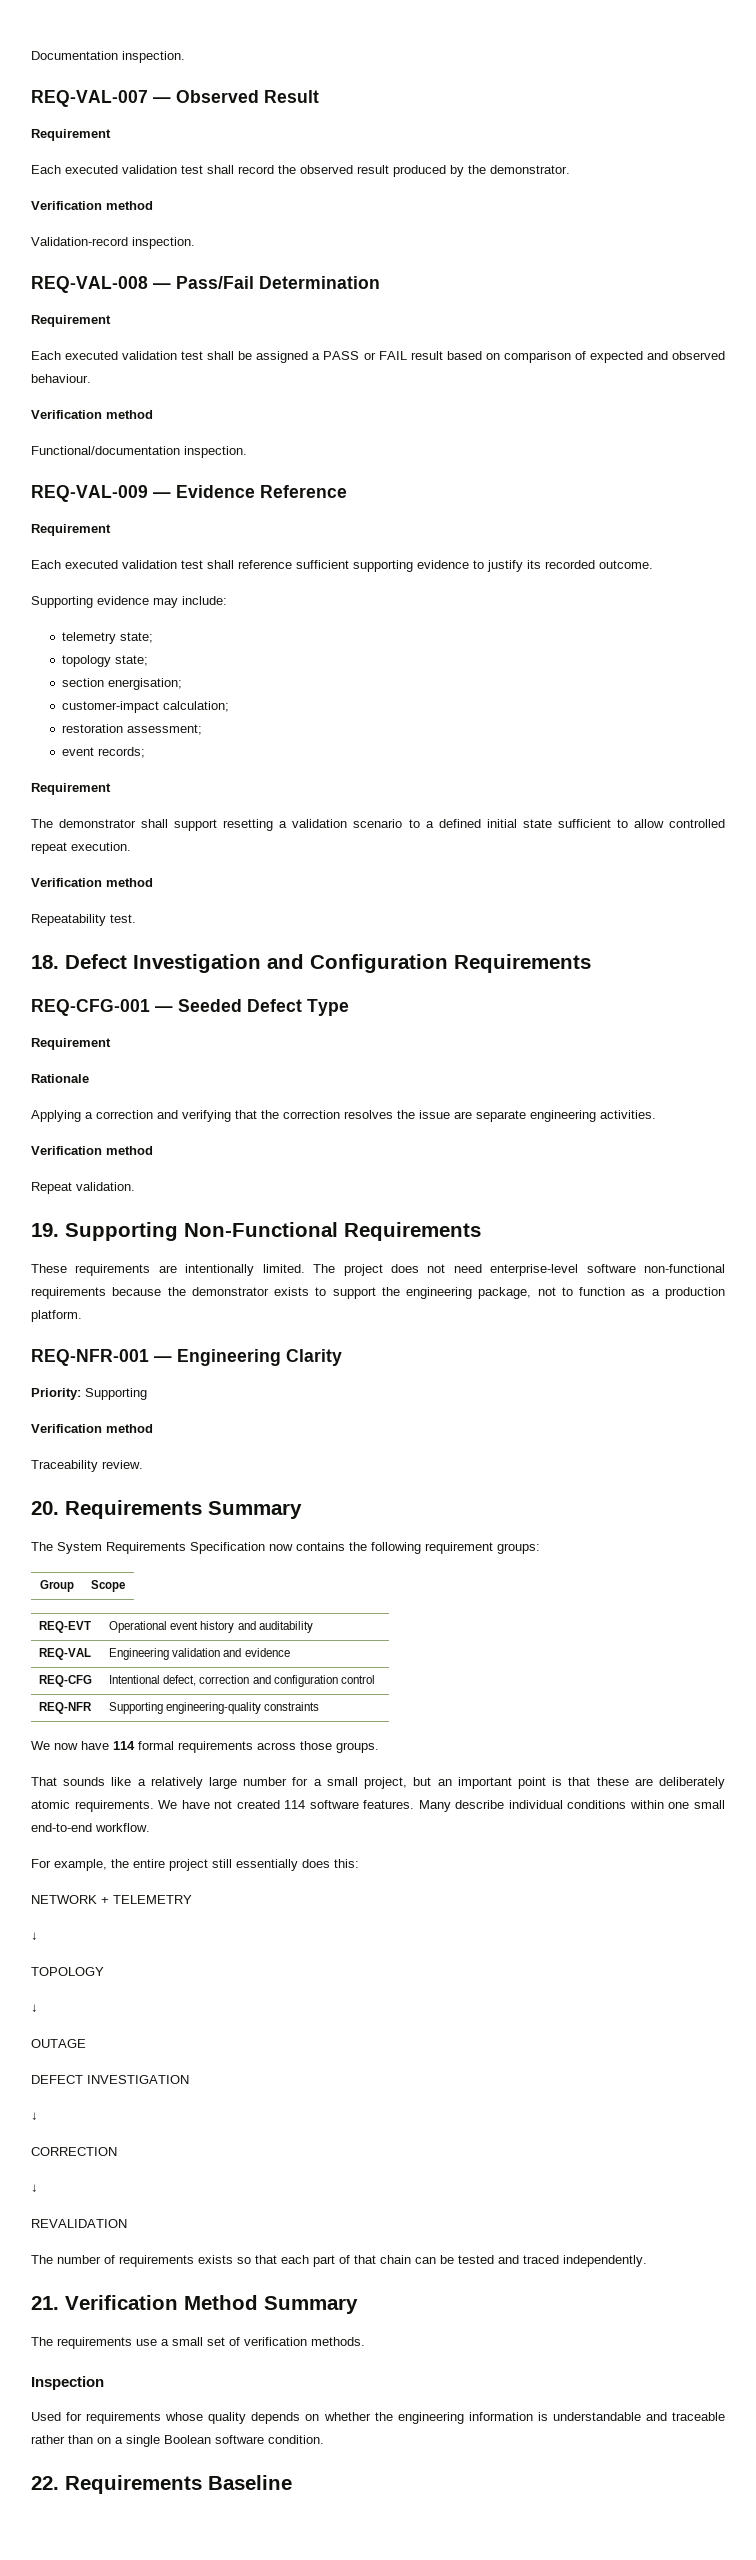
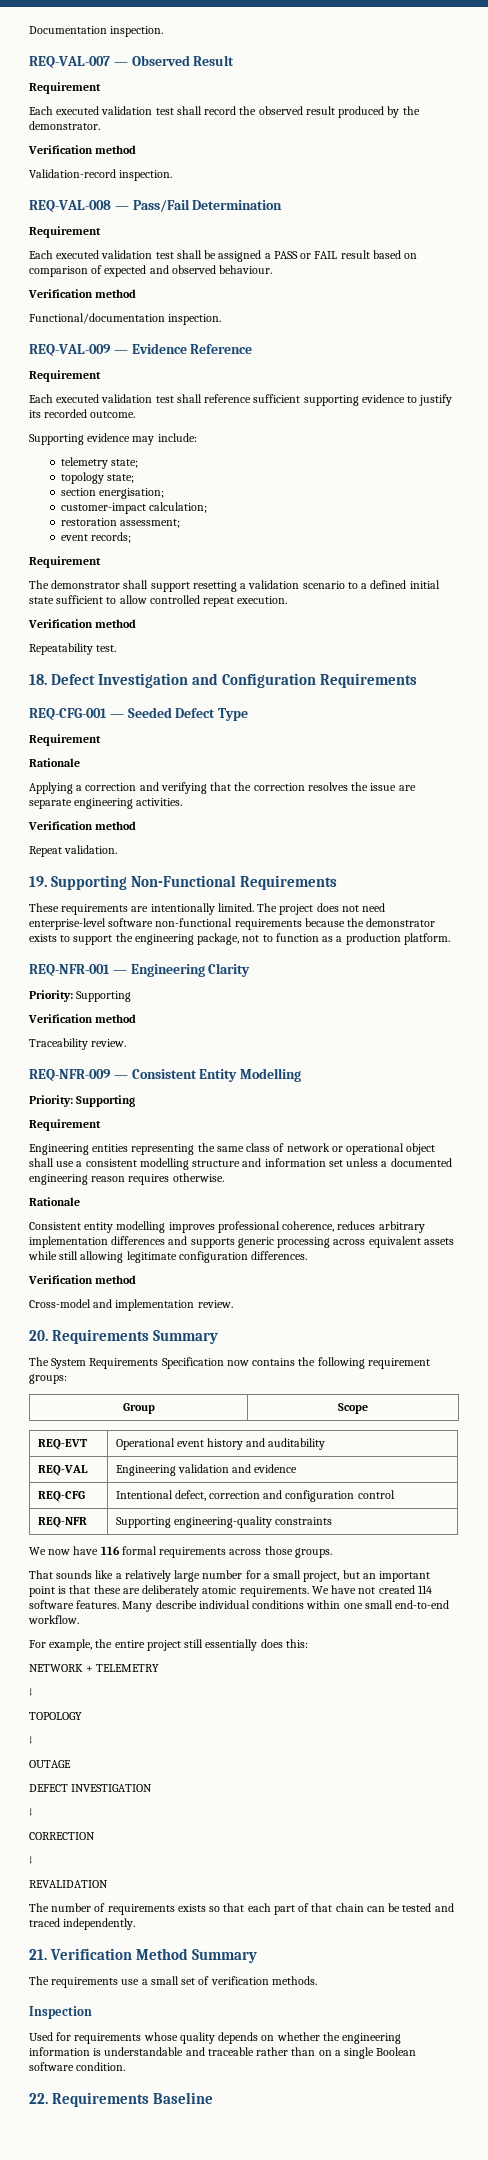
+ REQ-NFR-009 — Consistent Entity Modelling
+ Priority: Supporting
+ Requirement
+ Engineering entities representing the same class of network or operational object shall use a consistent modelling structure and information set unless a documented engineering reason requires otherwise.
+ Rationale
+ Consistent entity modelling improves professional coherence, reduces arbitrary implementation differences and supports generic processing across equivalent assets while still allowing legitimate configuration differences.
+ Verification method
+ Cross-model and implementation review.
- We now have 114 formal requirements across those groups.
+ We now have 116 formal requirements across those groups.

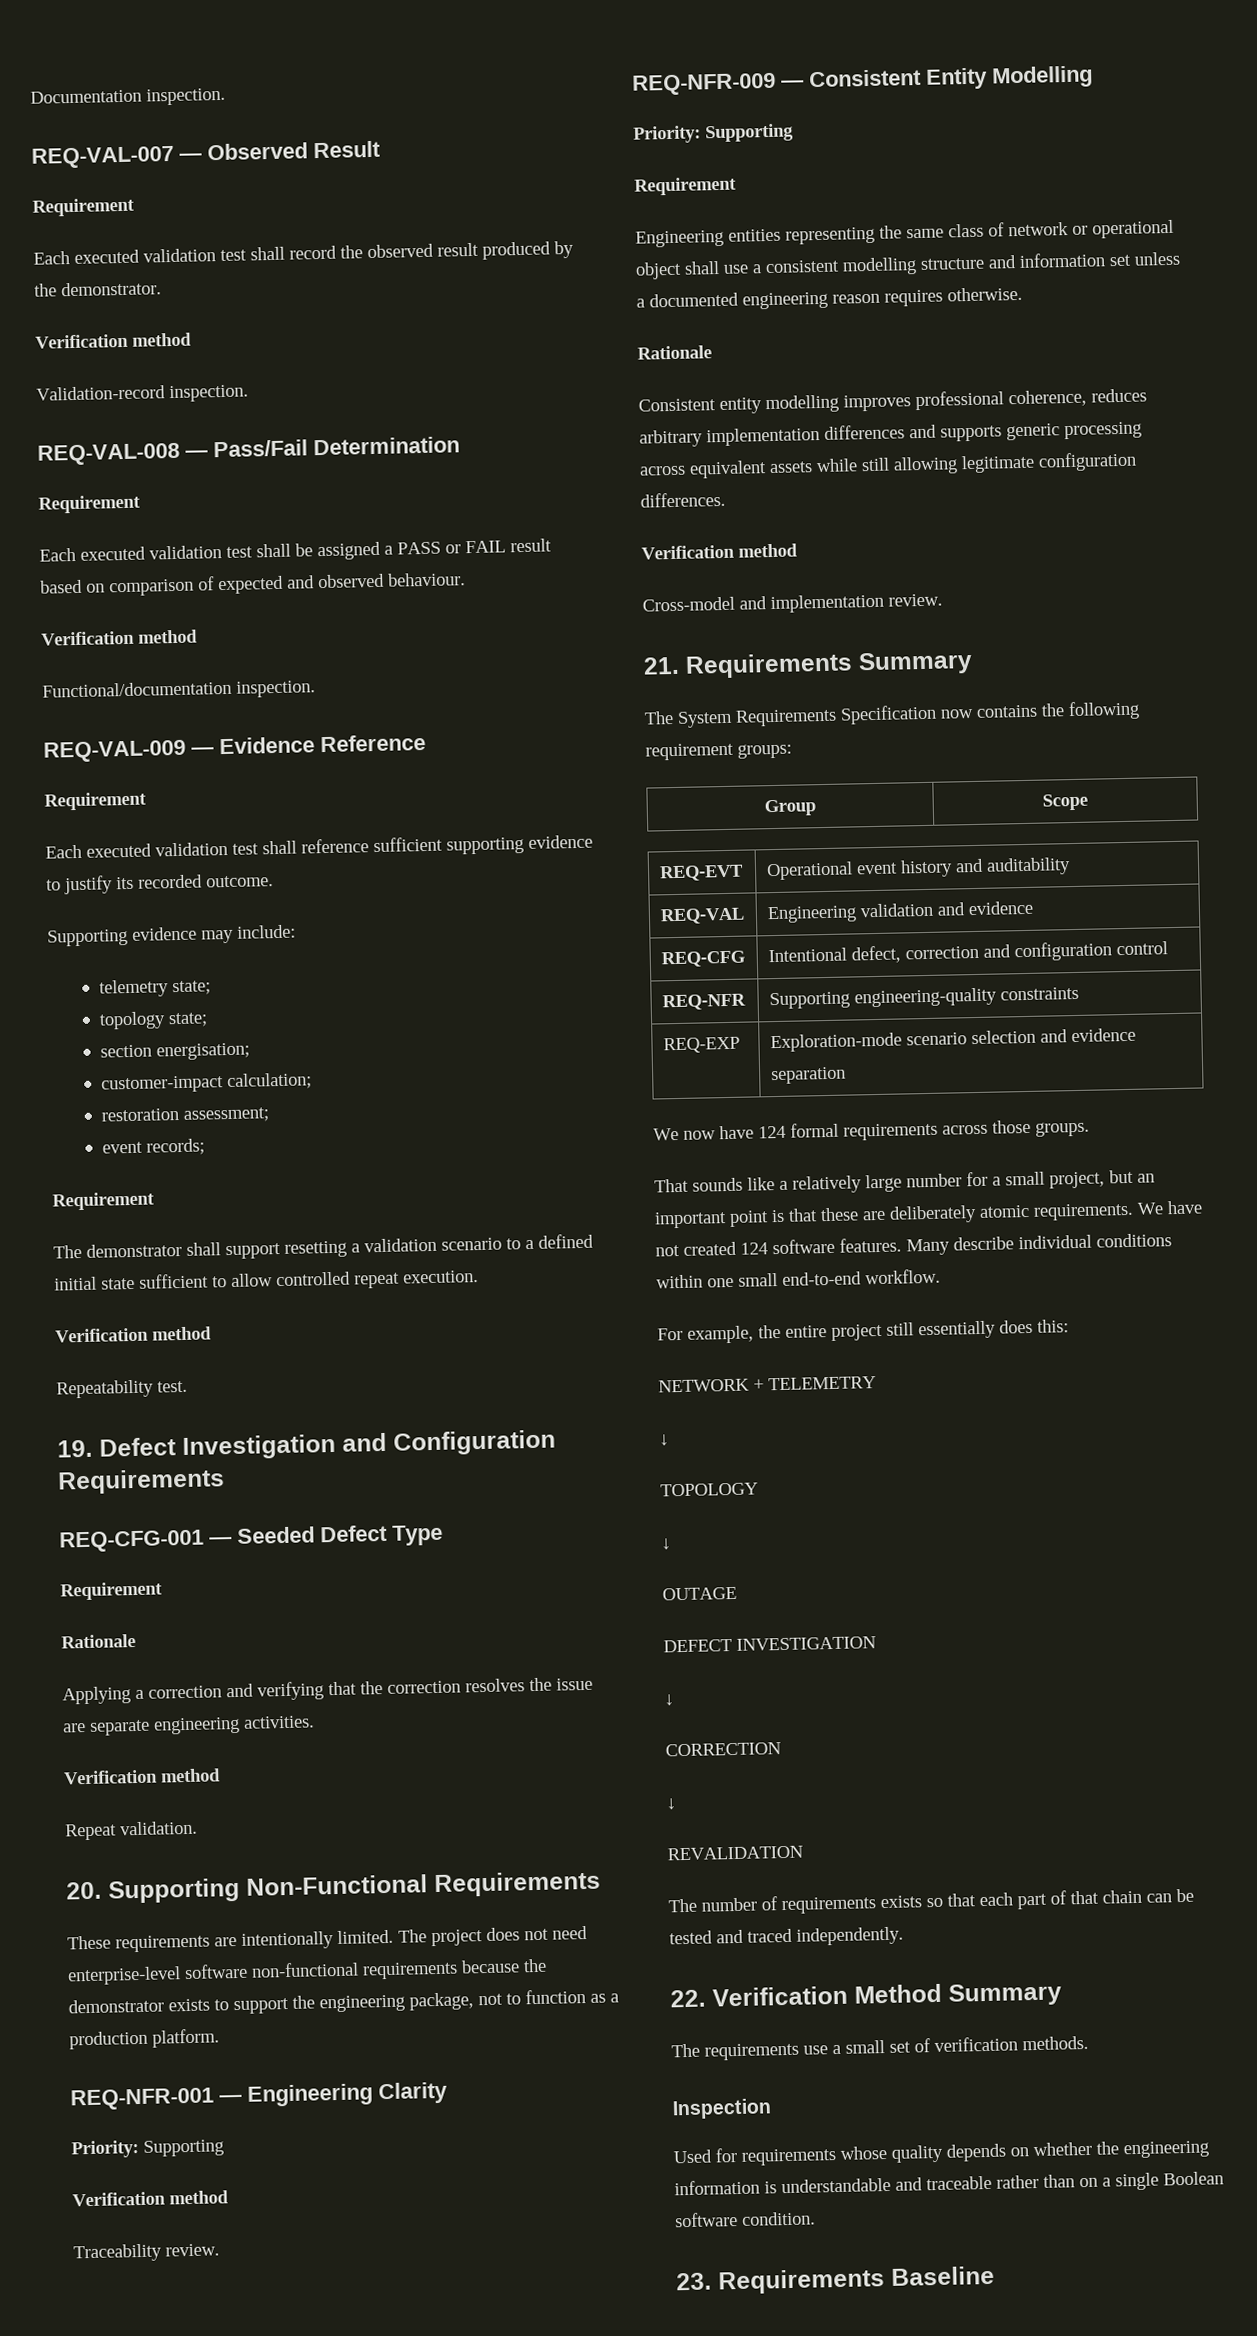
- 18. Defect Investigation and Configuration Requirements
+ 19. Defect Investigation and Configuration Requirements
- 19. Supporting Non-Functional Requirements
+ 20. Supporting Non-Functional Requirements
- 20. Requirements Summary
+ 21. Requirements Summary
+ REQ-EXP | Exploration-mode scenario selection and evidence separation
- We now have 116 formal requirements across those groups.
+ We now have 124 formal requirements across those groups.
- We have not created 114 software features.
+ We have not created 124 software features.
- 21. Verification Method Summary
+ 22. Verification Method Summary
- 22. Requirements Baseline
+ 23. Requirements Baseline

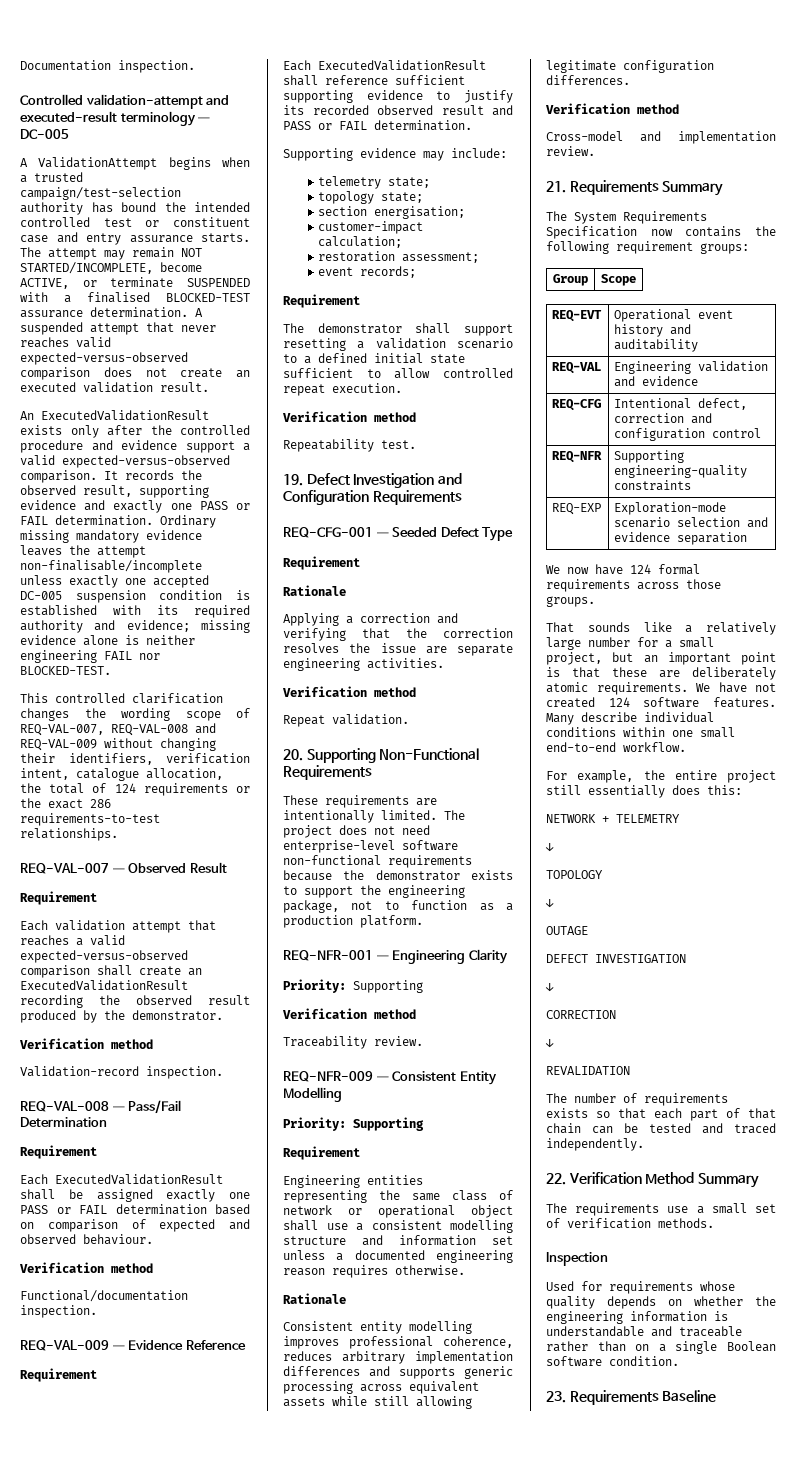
+ Controlled validation-attempt and executed-result terminology — DC-005
+ A ValidationAttempt begins when a trusted campaign/test-selection authority has bound the intended controlled test or constituent case and entry assurance starts. The attempt may remain NOT STARTED/INCOMPLETE, become ACTIVE, or terminate SUSPENDED with a finalised BLOCKED-TEST assurance determination. A suspended attempt that never reaches valid expected-versus-observed comparison does not create an executed validation result.
+ An ExecutedValidationResult exists only after the controlled procedure and evidence support a valid expected-versus-observed comparison. It records the observed result, supporting evidence and exactly one PASS or FAIL determination. Ordinary missing mandatory evidence leaves the attempt non-finalisable/incomplete unless exactly one accepted DC-005 suspension condition is established with its required authority and evidence; missing evidence alone is neither engineering FAIL nor BLOCKED-TEST.
+ This controlled clarification changes the wording scope of REQ-VAL-007, REQ-VAL-008 and REQ-VAL-009 without changing their identifiers, verification intent, catalogue allocation, the total of 124 requirements or the exact 286 requirements-to-test relationships.
- Each executed validation test shall record the observed result produced by the demonstrator.
+ Each validation attempt that reaches a valid expected-versus-observed comparison shall create an ExecutedValidationResult recording the observed result produced by the demonstrator.
- Each executed validation test shall be assigned a PASS or FAIL result based on comparison of expected and observed behaviour.
+ Each ExecutedValidationResult shall be assigned exactly one PASS or FAIL determination based on comparison of expected and observed behaviour.
- Each executed validation test shall reference sufficient supporting evidence to justify its recorded outcome.
+ Each ExecutedValidationResult shall reference sufficient supporting evidence to justify its recorded observed result and PASS or FAIL determination.

